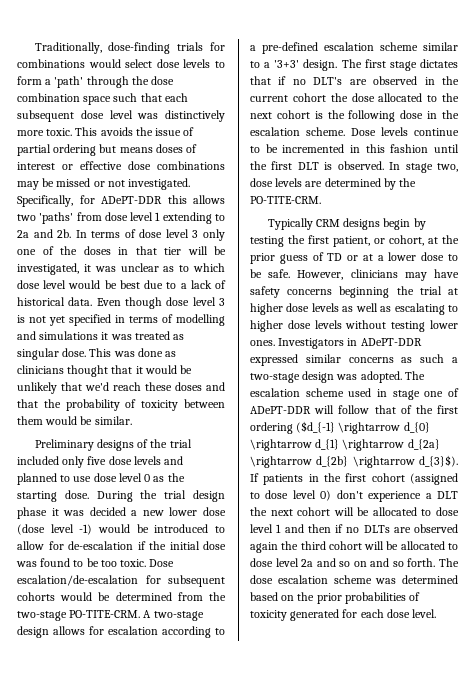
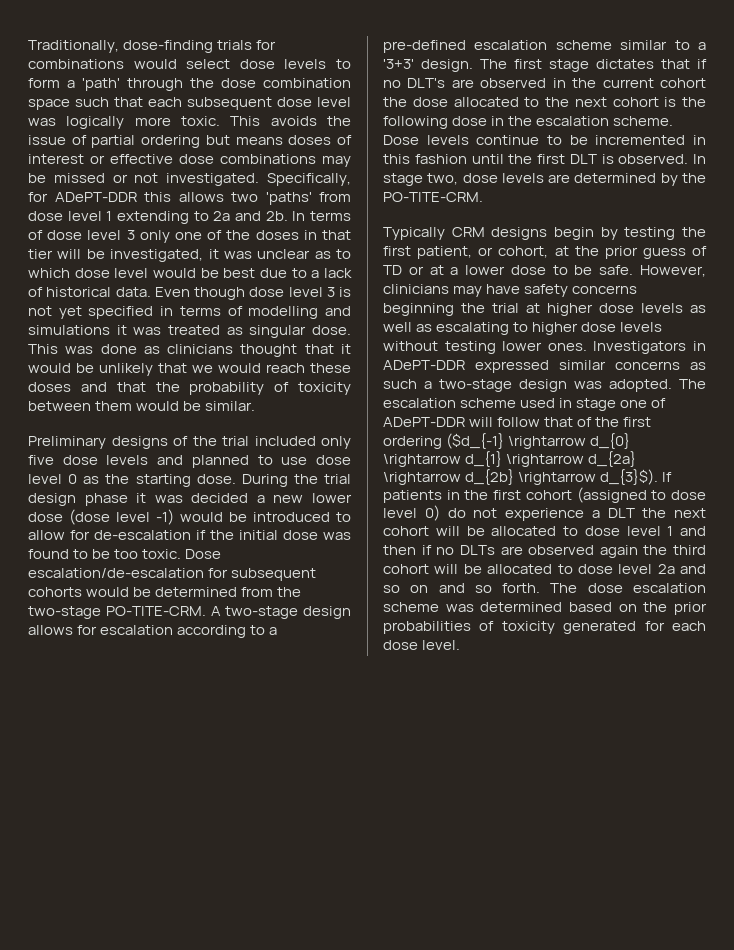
- Traditionally, dose-finding trials for combinations would select dose levels to form a 'path' through the dose combination space such that each subsequent dose level was distinctively more toxic.
+ Traditionally, dose-finding trials for combinations would select dose levels to form a 'path' through the dose combination space such that each subsequent dose level was logically more toxic.
- This was done as clinicians thought that it would be unlikely that we'd reach these doses and that the probability of toxicity between them would be similar.
+ This was done as clinicians thought that it would be unlikely that we would reach these doses and that the probability of toxicity between them would be similar.
- If patients in the first cohort (assigned to dose level 0) don't experience a DLT the next cohort will be allocated to dose level 1 and then if no DLTs are observed again the third cohort will be allocated to dose level 2a and so on and so forth.
+ If patients in the first cohort (assigned to dose level 0) do not experience a DLT the next cohort will be allocated to dose level 1 and then if no DLTs are observed again the third cohort will be allocated to dose level 2a and so on and so forth.

